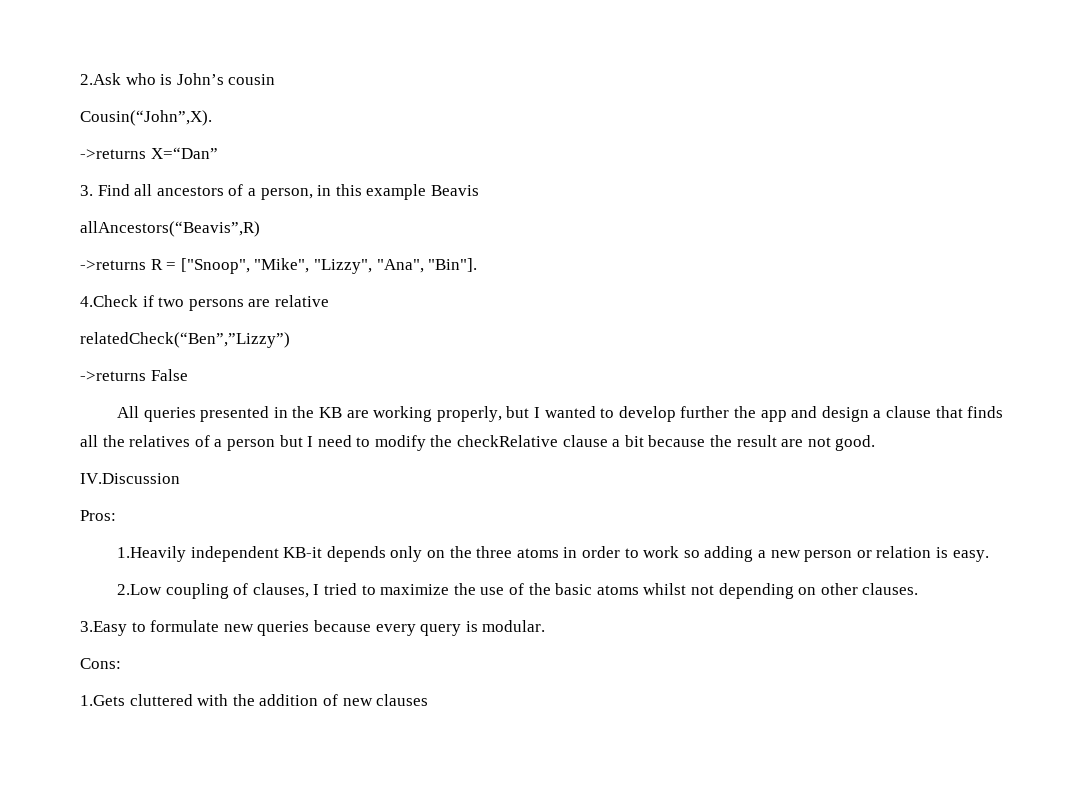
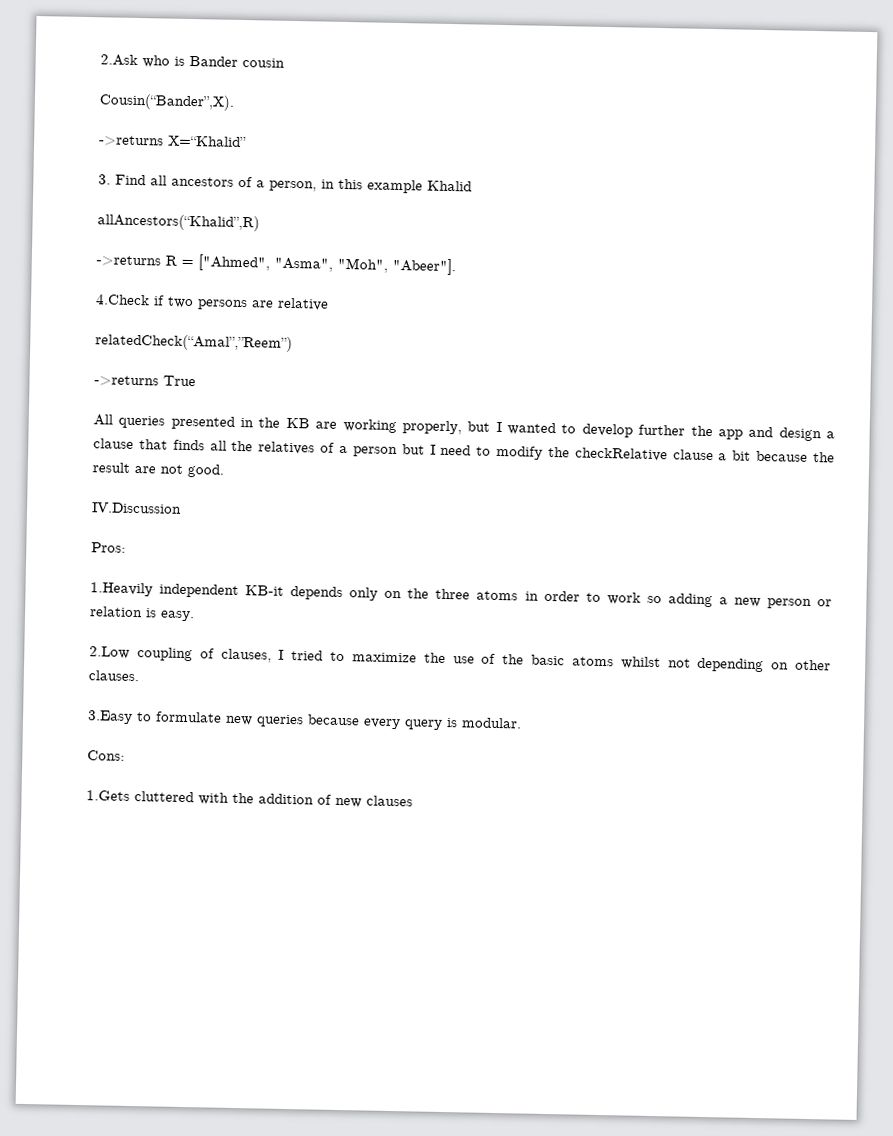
- 2.Ask who is John’s cousin
+ 2.Ask who is Bander cousin
- Cousin(“John”,X).
- ->returns X=“Dan”
+ Cousin(“Bander”,X).
+ ->returns X=“Khalid”
- 3. Find all ancestors of a person, in this example Beavis
- allAncestors(“Beavis”,R)
+ 3. Find all ancestors of a person, in this example Khalid
+ allAncestors(“Khalid”,R)
- ->returns R = ["Snoop", "Mike", "Lizzy", "Ana", "Bin"].
+ ->returns R = ["Ahmed", "Asma", "Moh", "Abeer"].
- relatedCheck(“Ben”,”Lizzy”)
- ->returns False
+ relatedCheck(“Amal”,”Reem”)
+ ->returns True

